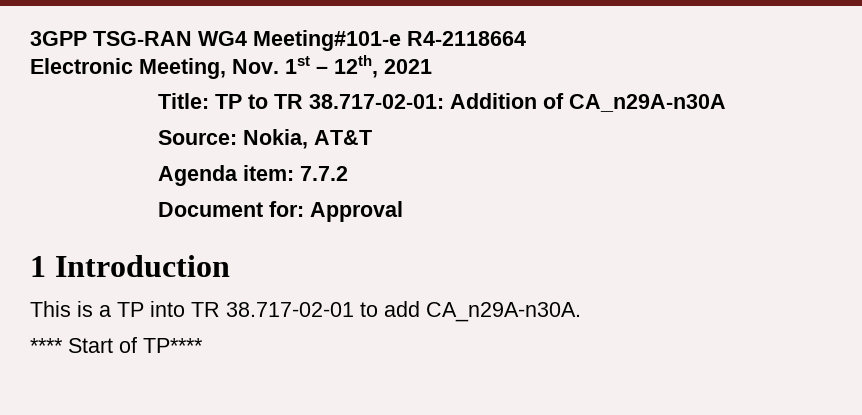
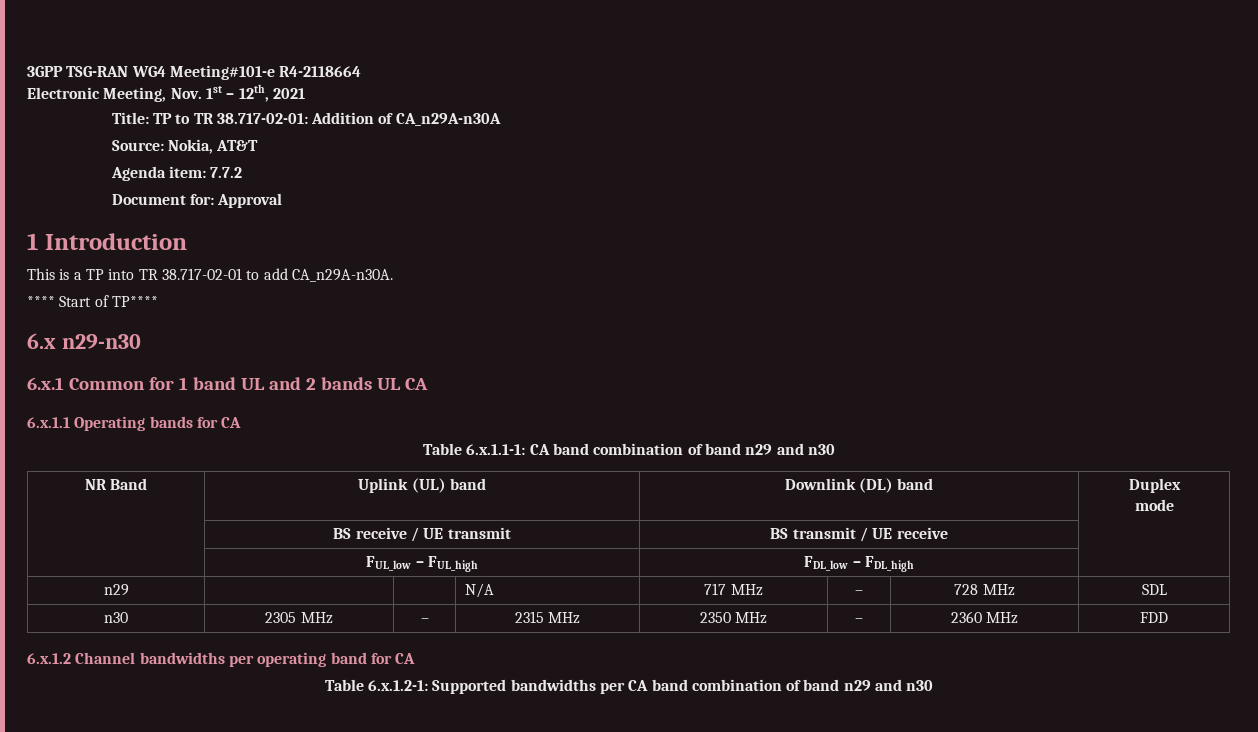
+ 6.x n29-n30
+ 6.x.1 Common for 1 band UL and 2 bands UL CA
+ 6.x.1.1 Operating bands for CA
+ Table 6.x.1.1-1: CA band combination of band n29 and n30
+ NR Band | Uplink (UL) band | Downlink (DL) band | Duplex
+ mode
+ | BS receive / UE transmit | BS transmit / UE receive |
+ | FUL_low – FUL_high | FDL_low – FDL_high |
+ n29 | | | N/A | 717 MHz | – | 728 MHz | SDL
+ n30 | 2305 MHz | – | 2315 MHz | 2350 MHz | – | 2360 MHz | FDD
+ 6.x.1.2 Channel bandwidths per operating band for CA
+ Table 6.x.1.2-1: Supported bandwidths per CA band combination of band n29 and n30

